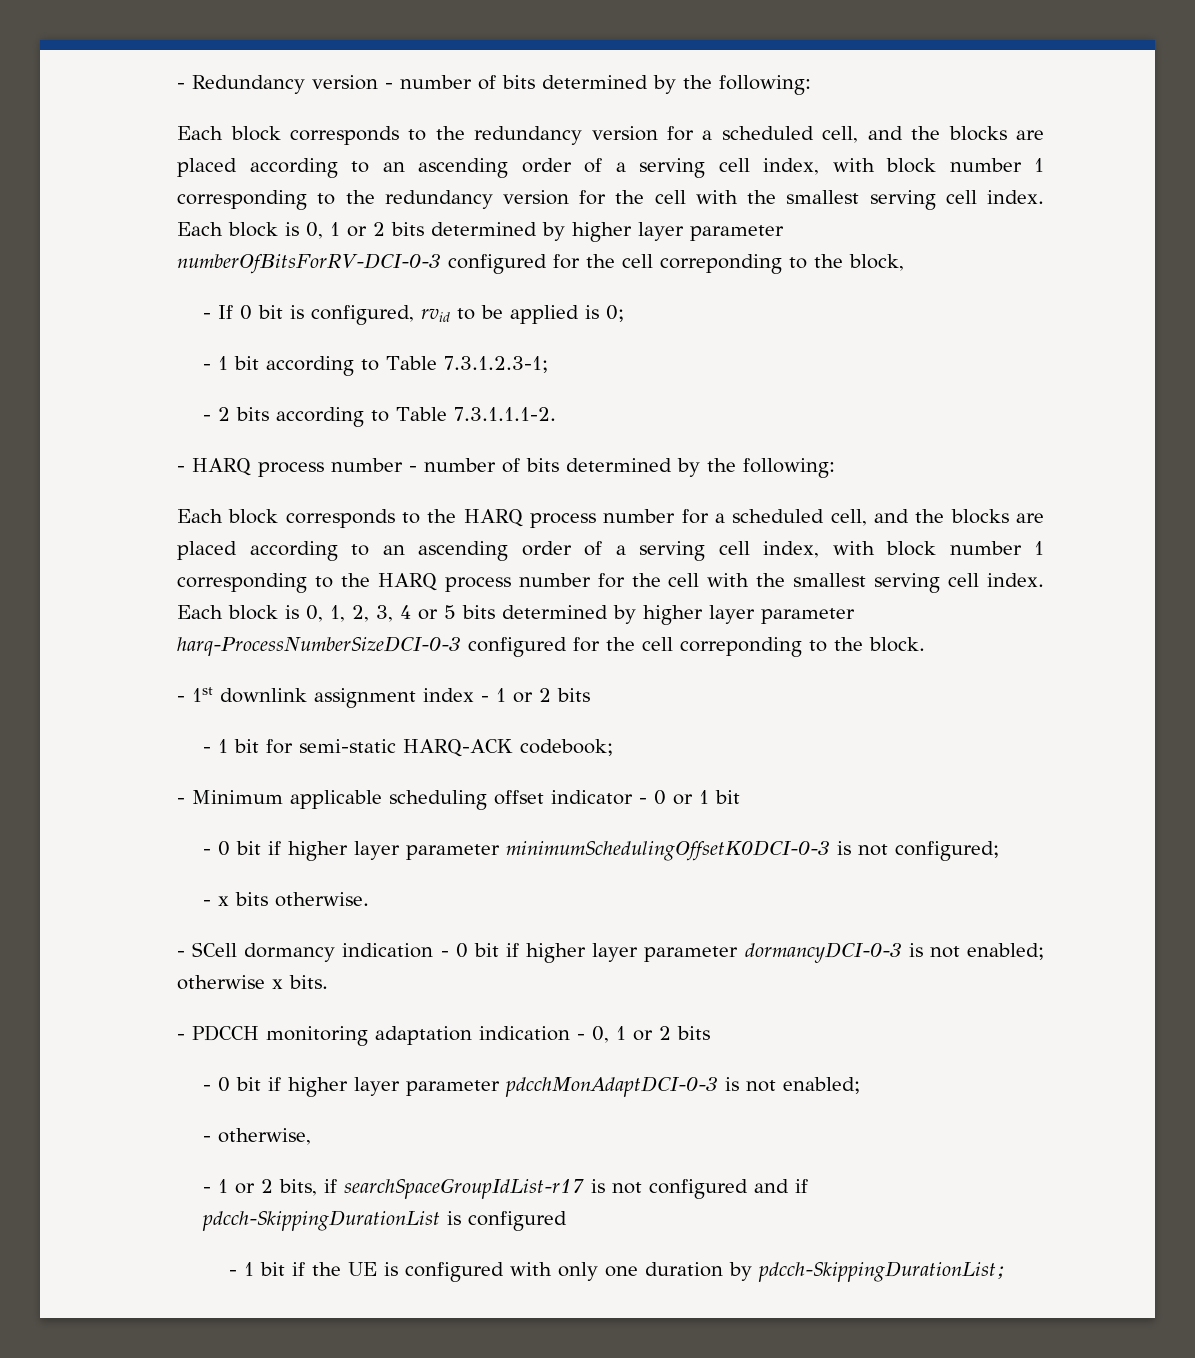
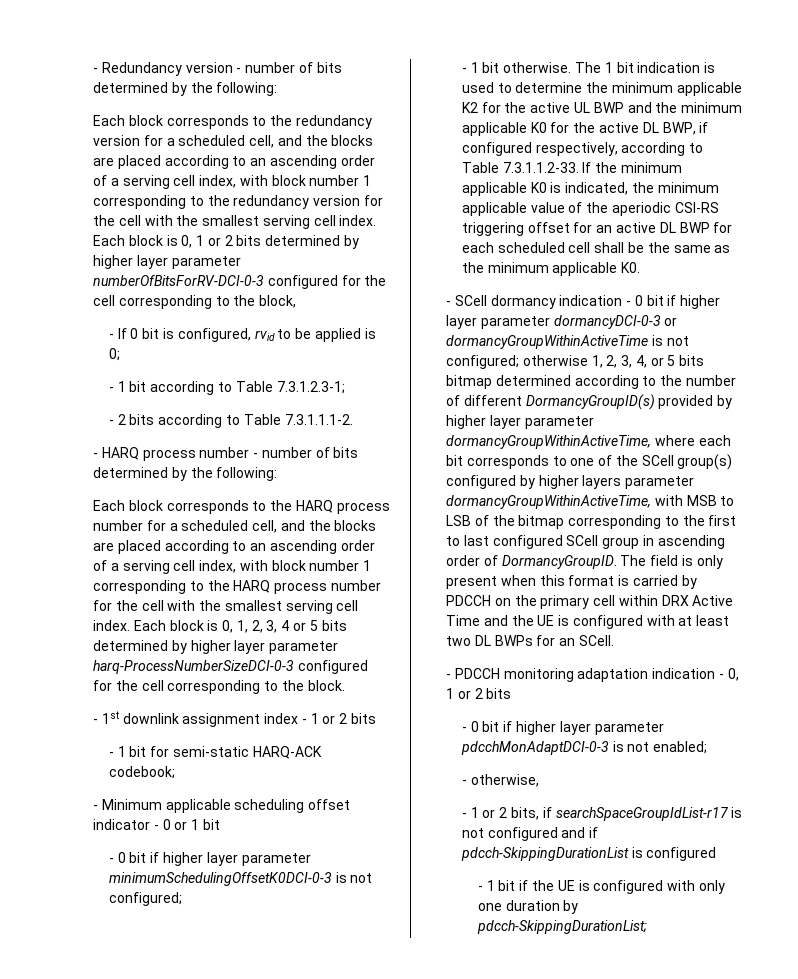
- Each block is 0, 1 or 2 bits determined by higher layer parameter numberOfBitsForRV-DCI-0-3 configured for the cell correponding to the block,
+ Each block is 0, 1 or 2 bits determined by higher layer parameter numberOfBitsForRV-DCI-0-3 configured for the cell corresponding to the block,
- Each block is 0, 1, 2, 3, 4 or 5 bits determined by higher layer parameter harq-ProcessNumberSizeDCI-0-3 configured for the cell correponding to the block.
+ Each block is 0, 1, 2, 3, 4 or 5 bits determined by higher layer parameter harq-ProcessNumberSizeDCI-0-3 configured for the cell corresponding to the block.
- - x bits otherwise.
+ - 1 bit otherwise. The 1 bit indication is used to determine the minimum applicable K2 for the active UL BWP and the minimum applicable K0 for the active DL BWP, if configured respectively, according to Table 7.3.1.1.2-33. If the minimum applicable K0 is indicated, the minimum applicable value of the aperiodic CSI-RS triggering offset for an active DL BWP for each scheduled cell shall be the same as the minimum applicable K0.
- - SCell dormancy indication - 0 bit if higher layer parameter dormancyDCI-0-3 is not enabled; otherwise x bits.
+ - SCell dormancy indication - 0 bit if higher layer parameter dormancyDCI-0-3 or dormancyGroupWithinActiveTime is not configured; otherwise 1, 2, 3, 4, or 5 bits bitmap determined according to the number of different DormancyGroupID(s) provided by higher layer parameter dormancyGroupWithinActiveTime, where each bit corresponds to one of the SCell group(s) configured by higher layers parameter dormancyGroupWithinActiveTime, with MSB to LSB of the bitmap corresponding to the first to last configured SCell group in ascending order of DormancyGroupID. The field is only present when this format is carried by PDCCH on the primary cell within DRX Active Time and the UE is configured with at least two DL BWPs for an SCell.

